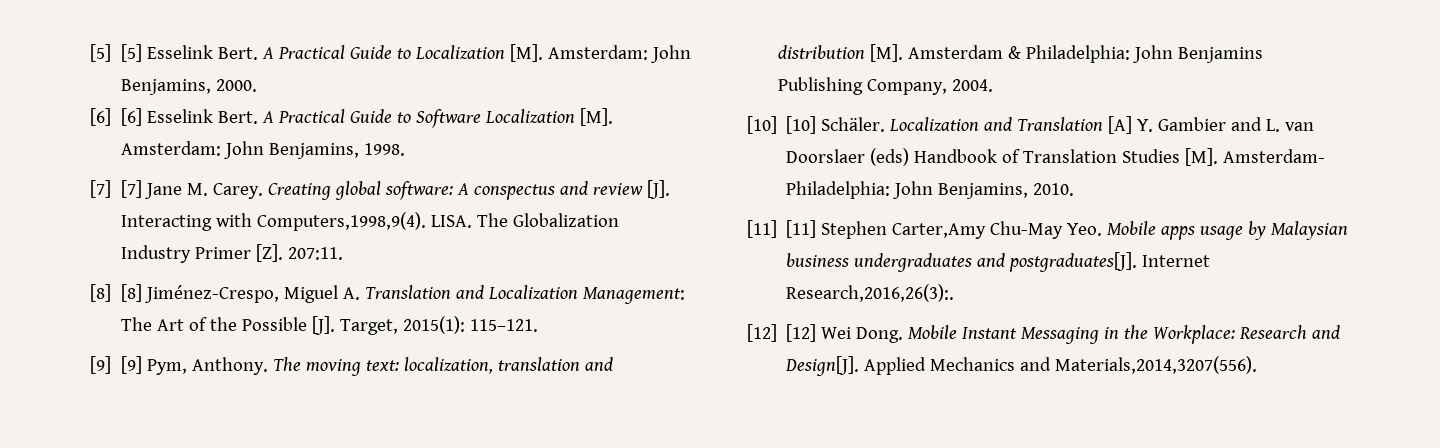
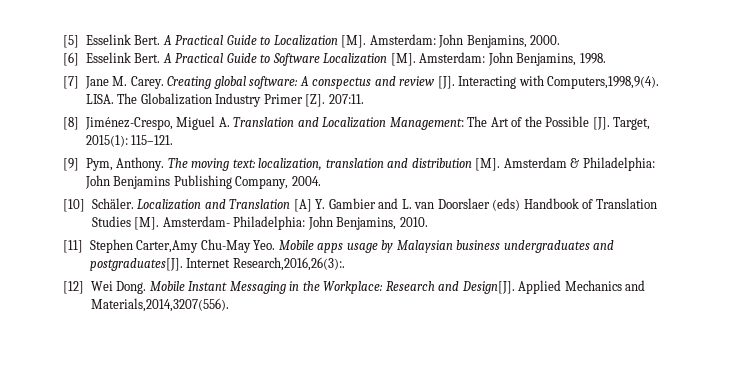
- [5] [5] Esselink Bert.
+ [5] Esselink Bert.
- [6] [6] Esselink Bert.
+ [6] Esselink Bert.
- [7] [7] Jane M. Carey.
+ [7] Jane M. Carey.
- [8] [8] Jiménez-Crespo, Miguel A. Translation and Localization Management: The Art of the Possible [J]. Target, 2015(1): 115–121.
+ [8] Jiménez-Crespo, Miguel A. Translation and Localization Management: The Art of the Possible [J]. Target, 2015(1): 115–121.
- [9] [9] Pym, Anthony.
+ [9] Pym, Anthony.
- [10] [10] Schäler.
+ [10] Schäler.
- [11] [11] Stephen Carter,Amy Chu-May Yeo. Mobile apps usage by Malaysian business undergraduates and postgraduates[J].
+ [11] Stephen Carter,Amy Chu-May Yeo. Mobile apps usage by Malaysian business undergraduates and postgraduates[J].
- [12] [12] Wei Dong.
+ [12] Wei Dong.

